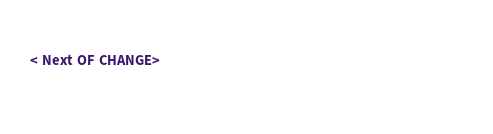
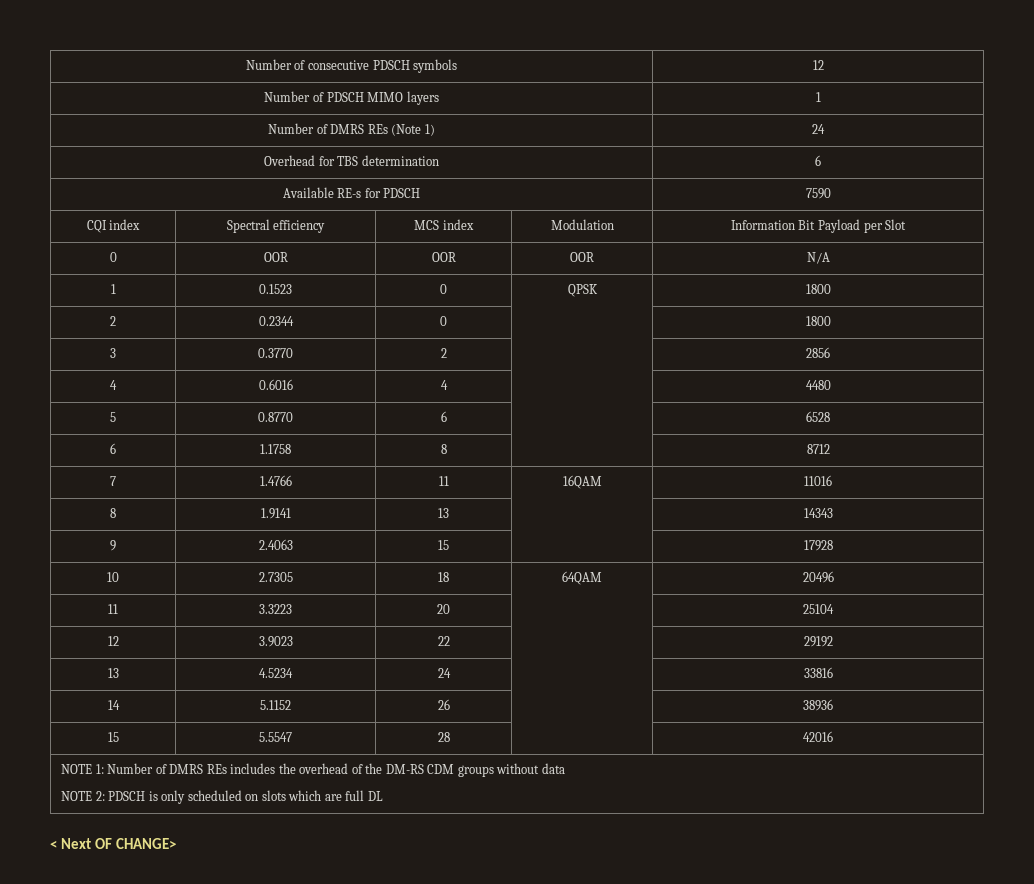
+ Number of consecutive PDSCH symbols | 12
+ Number of PDSCH MIMO layers | 1
+ Number of DMRS REs (Note 1) | 24
+ Overhead for TBS determination | 6
+ Available RE-s for PDSCH | 7590
+ CQI index | Spectral efficiency | MCS index | Modulation | Information Bit Payload per Slot
+ 0 | OOR | OOR | OOR | N/A
+ 1 | 0.1523 | 0 | QPSK | 1800
+ 2 | 0.2344 | 0 | | 1800
+ 3 | 0.3770 | 2 | | 2856
+ 4 | 0.6016 | 4 | | 4480
+ 5 | 0.8770 | 6 | | 6528
+ 6 | 1.1758 | 8 | | 8712
+ 7 | 1.4766 | 11 | 16QAM | 11016
+ 8 | 1.9141 | 13 | | 14343
+ 9 | 2.4063 | 15 | | 17928
+ 10 | 2.7305 | 18 | 64QAM | 20496
+ 11 | 3.3223 | 20 | | 25104
+ 12 | 3.9023 | 22 | | 29192
+ 13 | 4.5234 | 24 | | 33816
+ 14 | 5.1152 | 26 | | 38936
+ 15 | 5.5547 | 28 | | 42016
+ NOTE 1: Number of DMRS REs includes the overhead of the DM-RS CDM groups without data
+ NOTE 2: PDSCH is only scheduled on slots which are full DL

